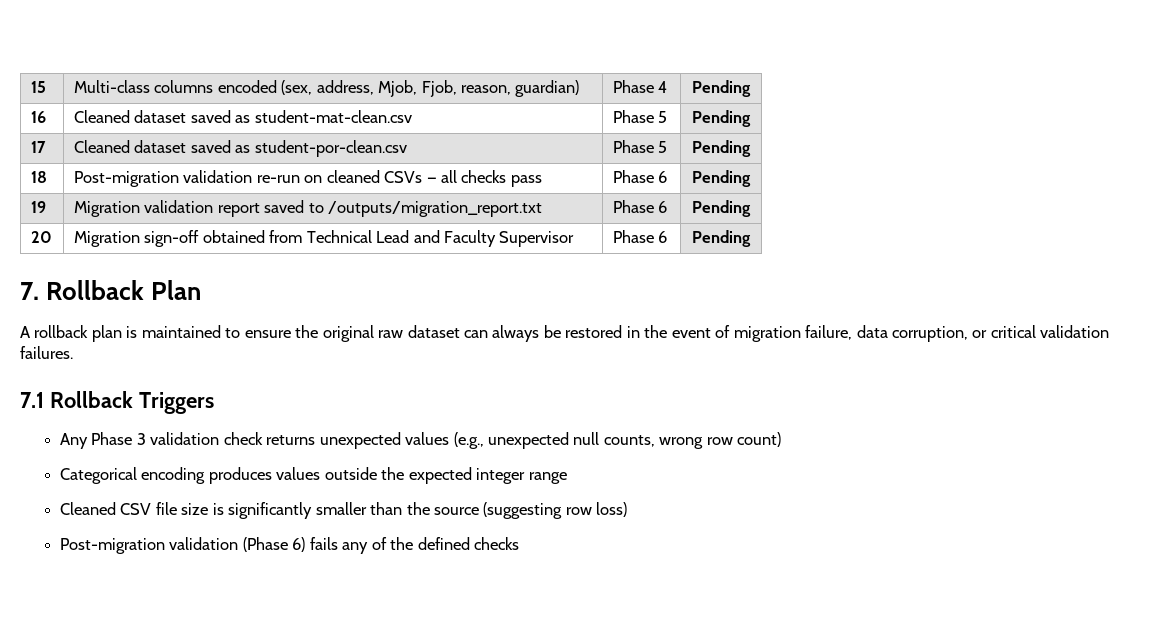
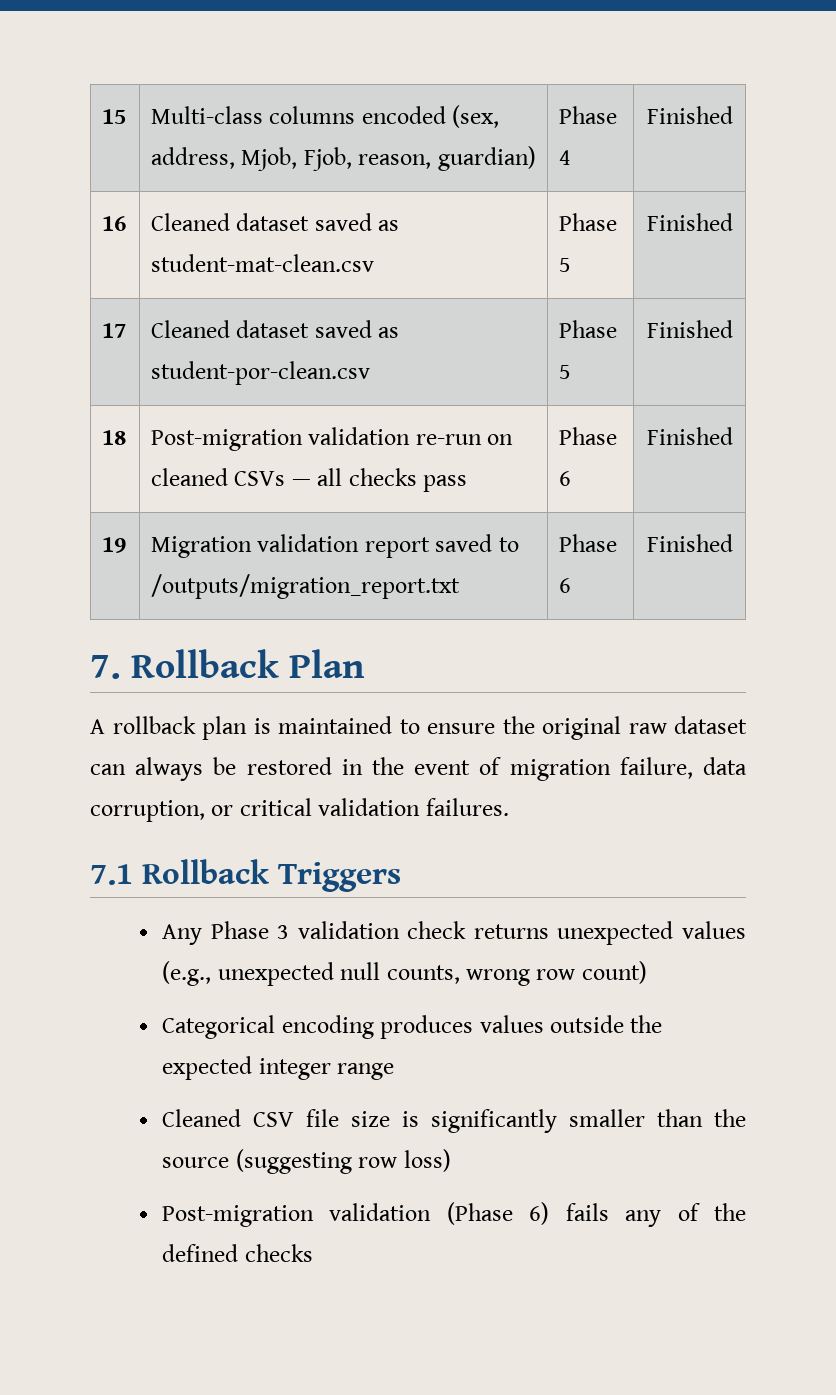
- 15 | Multi-class columns encoded (sex, address, Mjob, Fjob, reason, guardian) | Phase 4 | Pending
+ 15 | Multi-class columns encoded (sex, address, Mjob, Fjob, reason, guardian) | Phase 4 | Finished
- 16 | Cleaned dataset saved as student-mat-clean.csv | Phase 5 | Pending
+ 16 | Cleaned dataset saved as student-mat-clean.csv | Phase 5 | Finished
- 17 | Cleaned dataset saved as student-por-clean.csv | Phase 5 | Pending
+ 17 | Cleaned dataset saved as student-por-clean.csv | Phase 5 | Finished
- 18 | Post-migration validation re-run on cleaned CSVs — all checks pass | Phase 6 | Pending
+ 18 | Post-migration validation re-run on cleaned CSVs — all checks pass | Phase 6 | Finished
- 19 | Migration validation report saved to /outputs/migration_report.txt | Phase 6 | Pending
- 20 | Migration sign-off obtained from Technical Lead and Faculty Supervisor | Phase 6 | Pending
+ 19 | Migration validation report saved to /outputs/migration_report.txt | Phase 6 | Finished

